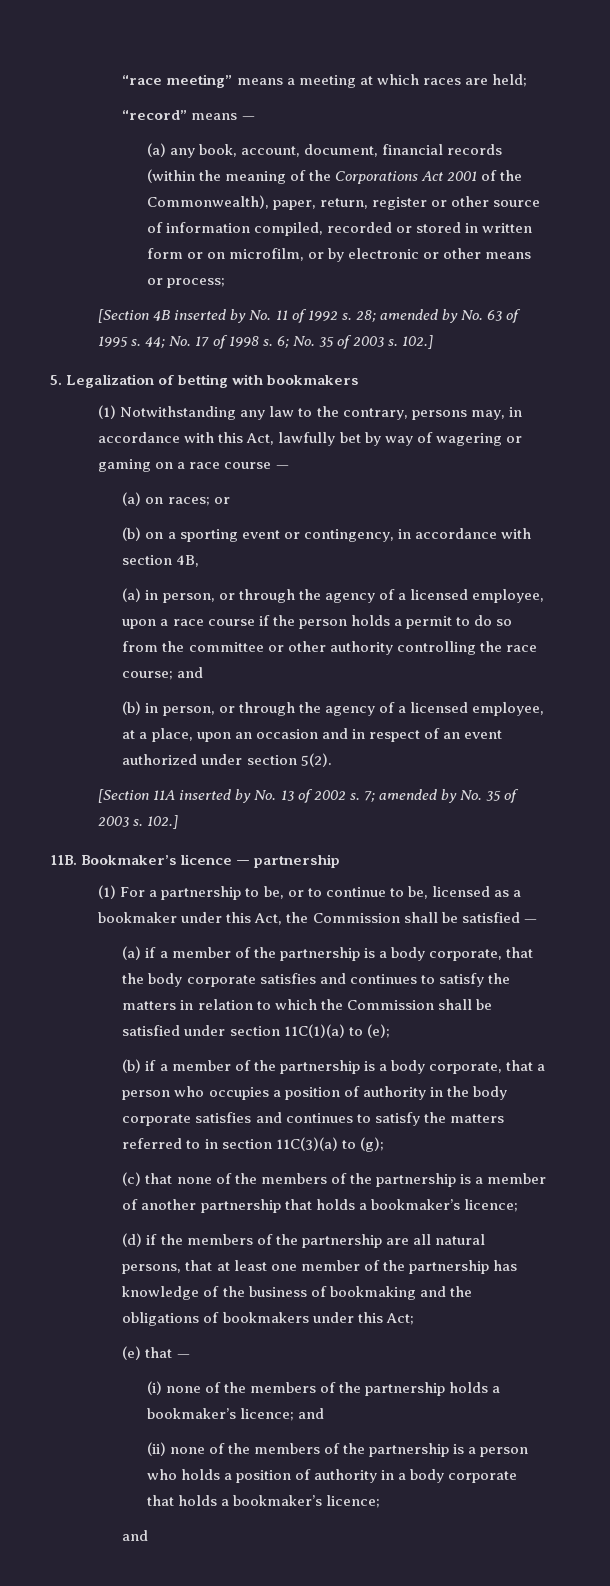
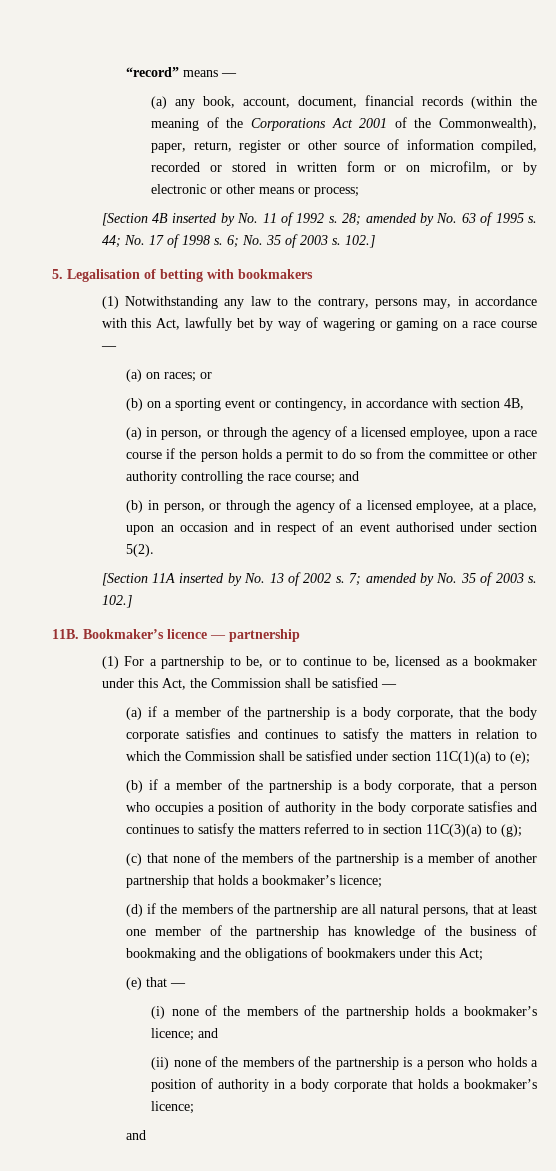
- “race meeting” means a meeting at which races are held;
- 5. Legalization of betting with bookmakers
+ 5. Legalisation of betting with bookmakers
- (b) in person, or through the agency of a licensed employee, at a place, upon an occasion and in respect of an event authorized under section 5(2).
+ (b) in person, or through the agency of a licensed employee, at a place, upon an occasion and in respect of an event authorised under section 5(2).

